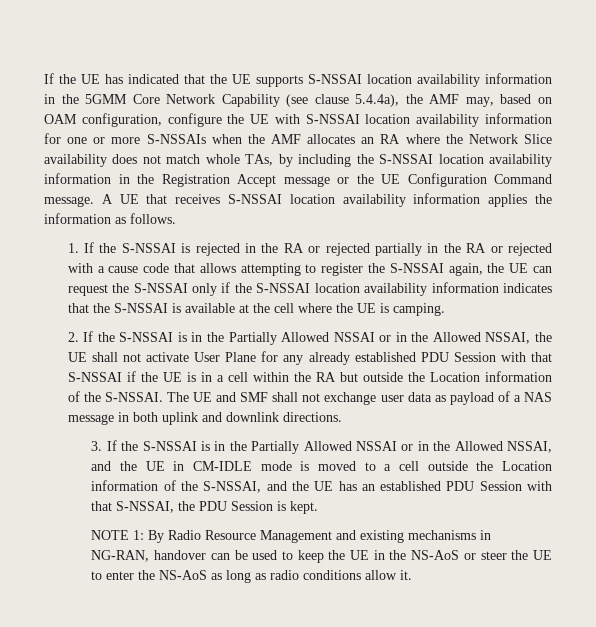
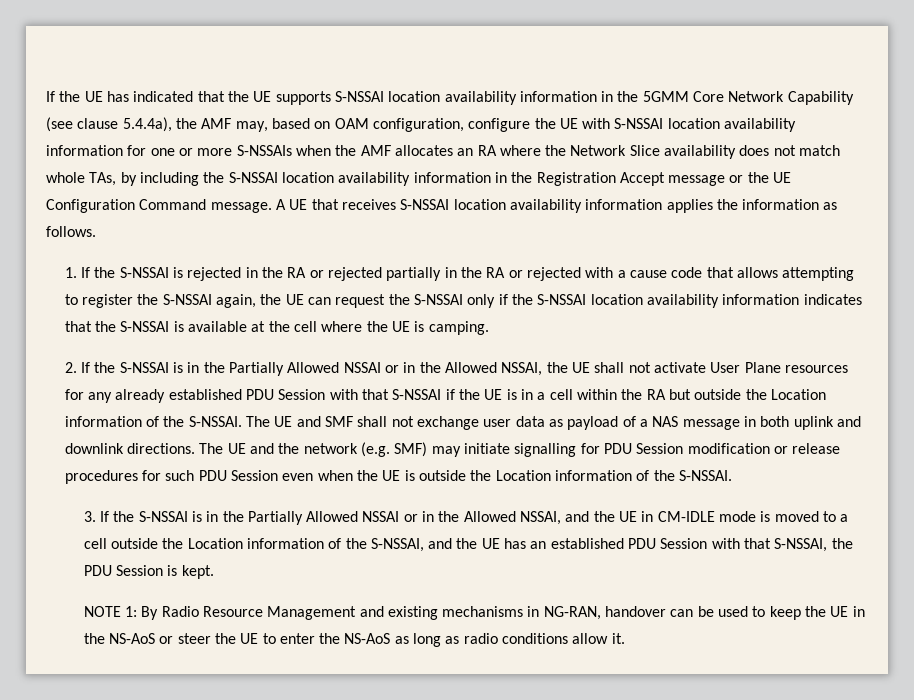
- 2. If the S-NSSAI is in the Partially Allowed NSSAI or in the Allowed NSSAI, the UE shall not activate User Plane for any already established PDU Session with that S-NSSAI if the UE is in a cell within the RA but outside the Location information of the S-NSSAI.
+ 2. If the S-NSSAI is in the Partially Allowed NSSAI or in the Allowed NSSAI, the UE shall not activate User Plane resources for any already established PDU Session with that S-NSSAI if the UE is in a cell within the RA but outside the Location information of the S-NSSAI.
+ The UE and the network (e.g. SMF) may initiate signalling for PDU Session modification or release procedures for such PDU Session even when the UE is outside the Location information of the S-NSSAI.

